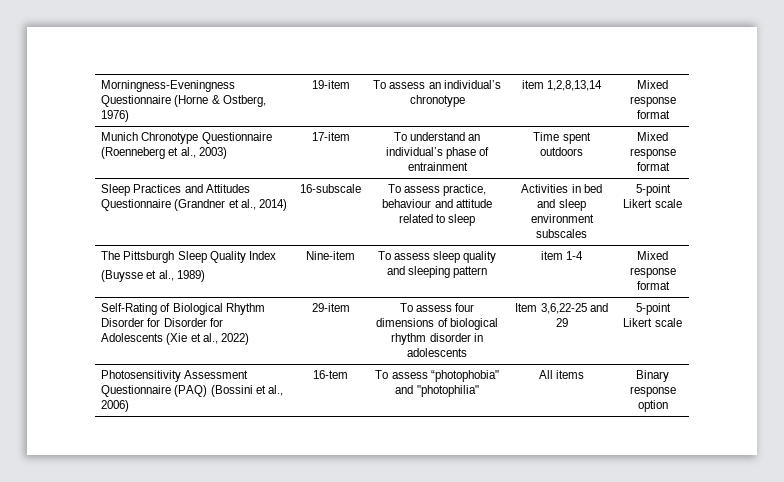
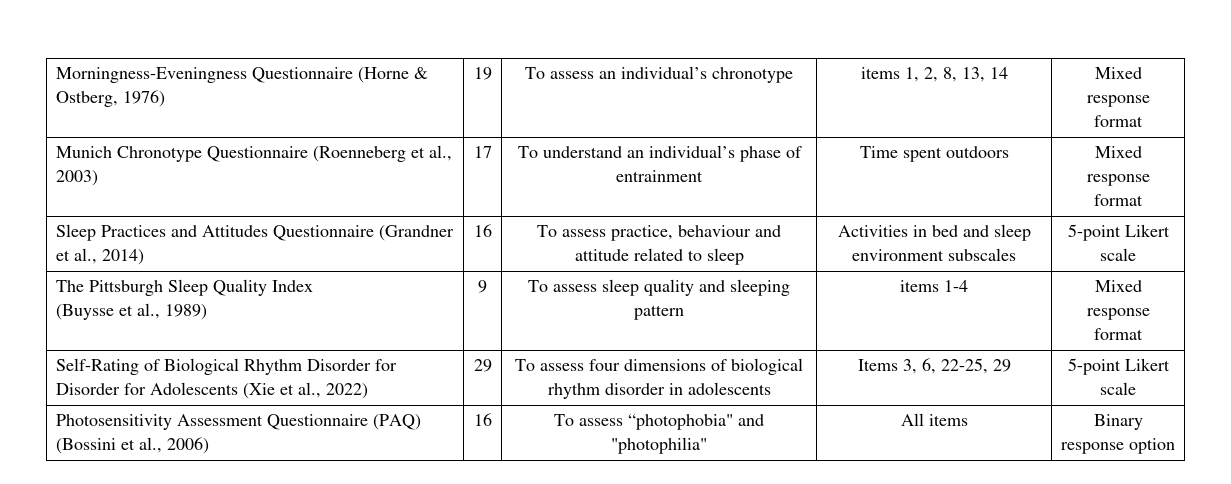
- Morningness-Eveningness Questionnaire (Horne & Ostberg, 1976) | 19-item | To assess an individual’s chronotype | item 1,2,8,13,14 | Mixed response format
+ Morningness-Eveningness Questionnaire (Horne & Ostberg, 1976) | 19 | To assess an individual’s chronotype | items 1, 2, 8, 13, 14 | Mixed response format
- Munich Chronotype Questionnaire (Roenneberg et al., 2003) | 17-item | To understand an individual’s phase of entrainment | Time spent outdoors | Mixed response format
+ Munich Chronotype Questionnaire (Roenneberg et al., 2003) | 17 | To understand an individual’s phase of entrainment | Time spent outdoors | Mixed response format
- Sleep Practices and Attitudes Questionnaire (Grandner et al., 2014) | 16-subscale | To assess practice, behaviour and attitude related to sleep | Activities in bed and sleep environment subscales | 5-point Likert scale
+ Sleep Practices and Attitudes Questionnaire (Grandner et al., 2014) | 16 | To assess practice, behaviour and attitude related to sleep | Activities in bed and sleep environment subscales | 5-point Likert scale
  The Pittsburgh Sleep Quality Index
- (Buysse et al., 1989) | Nine-item | To assess sleep quality and sleeping pattern | item 1-4 | Mixed response format
+ (Buysse et al., 1989) | 9 | To assess sleep quality and sleeping pattern | items 1-4 | Mixed response format
- Self-Rating of Biological Rhythm Disorder for Disorder for Adolescents (Xie et al., 2022) | 29-item | To assess four dimensions of biological rhythm disorder in adolescents | Item 3,6,22-25 and 29 | 5-point Likert scale
+ Self-Rating of Biological Rhythm Disorder for Disorder for Adolescents (Xie et al., 2022) | 29 | To assess four dimensions of biological rhythm disorder in adolescents | Items 3, 6, 22-25, 29 | 5-point Likert scale
- Photosensitivity Assessment Questionnaire (PAQ) (Bossini et al., 2006) | 16-tem | To assess “photophobia" and "photophilia" | All items | Binary response option
+ Photosensitivity Assessment Questionnaire (PAQ) (Bossini et al., 2006) | 16 | To assess “photophobia" and "photophilia" | All items | Binary response option

